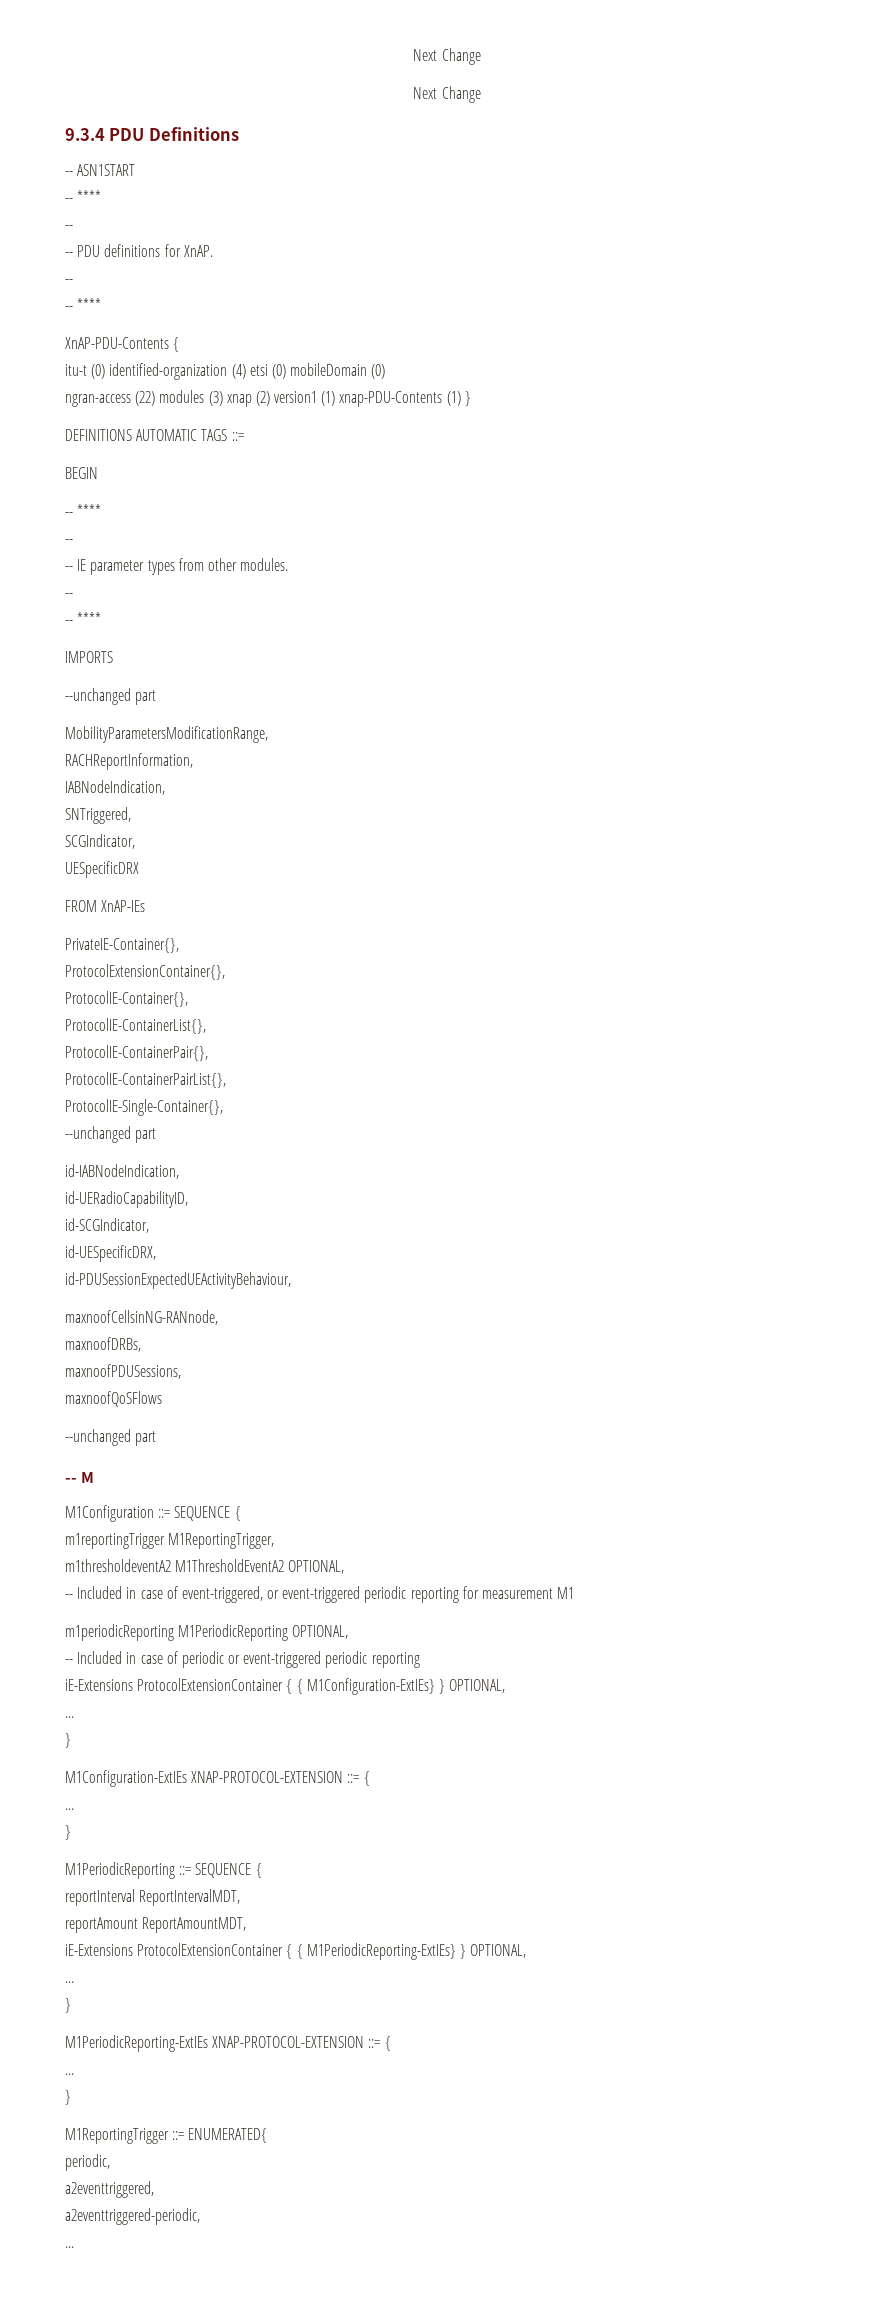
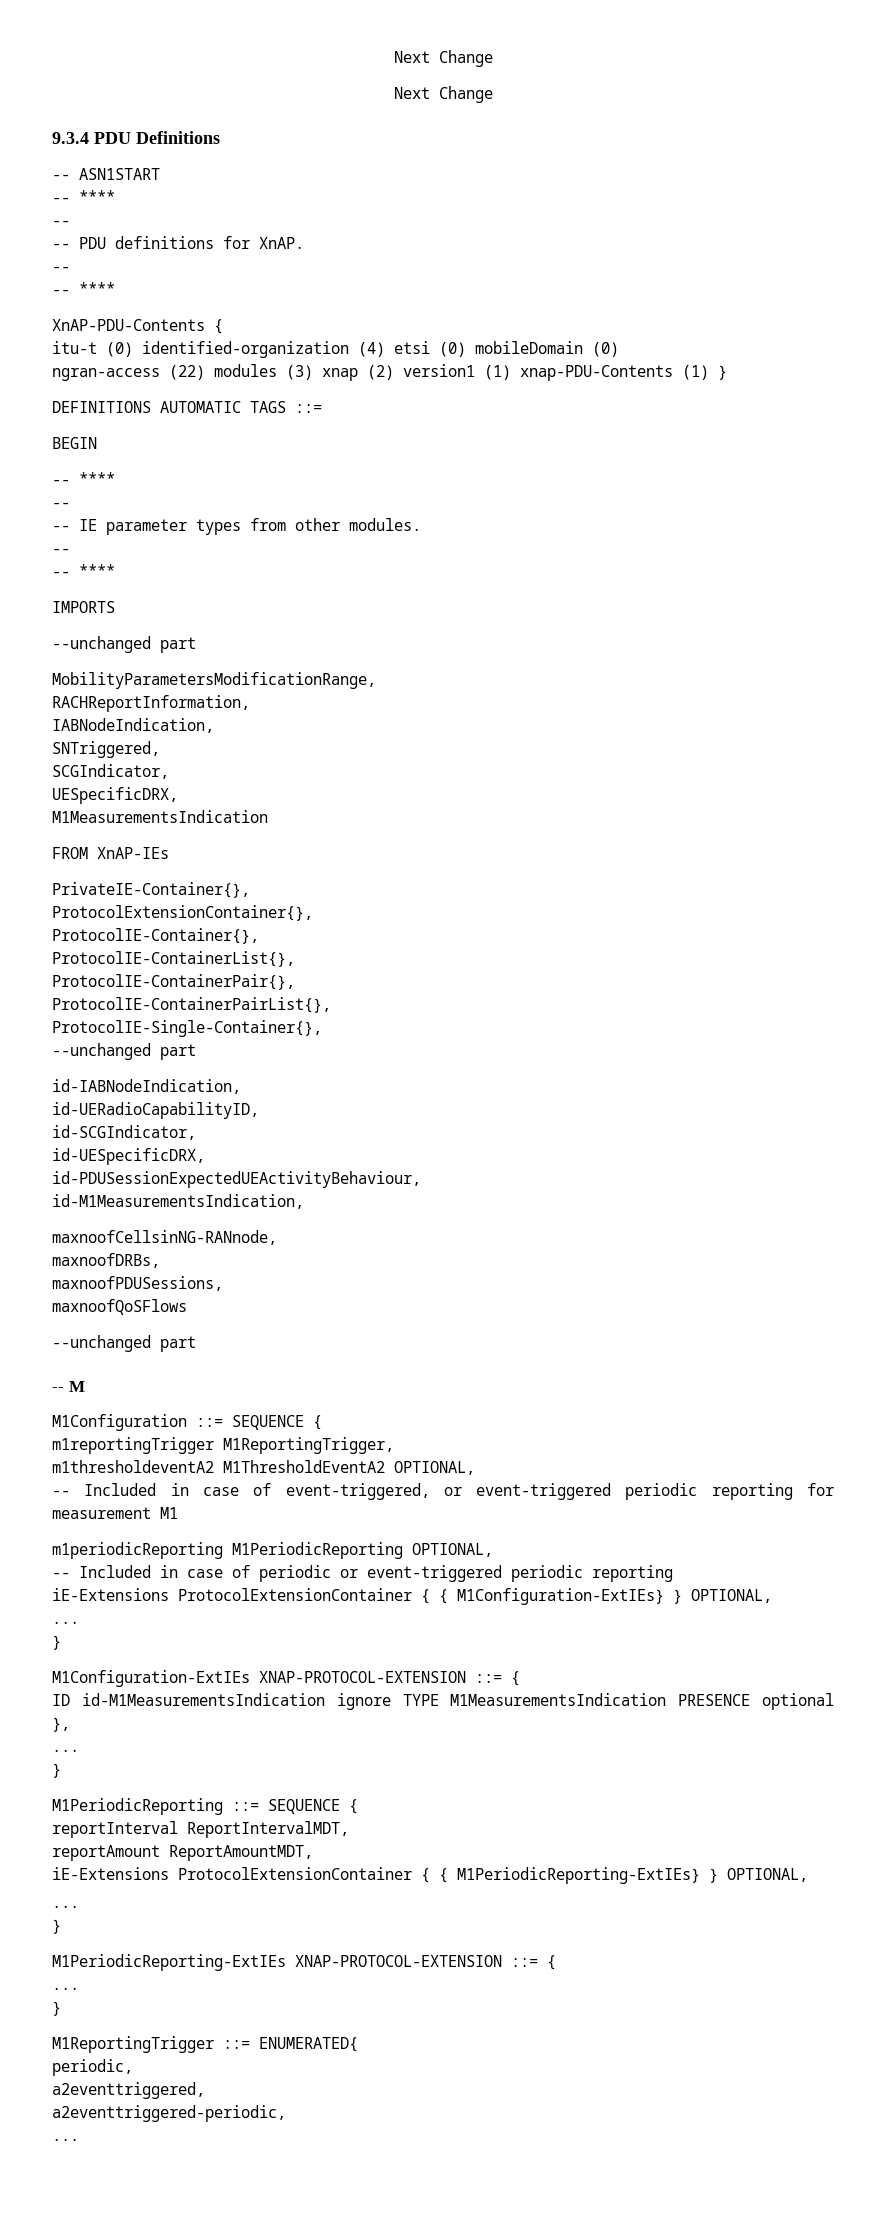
- UESpecificDRX
+ UESpecificDRX,
+ M1MeasurementsIndication
+ id-M1MeasurementsIndication,
+ ID id-M1MeasurementsIndication ignore TYPE M1MeasurementsIndication PRESENCE optional },

